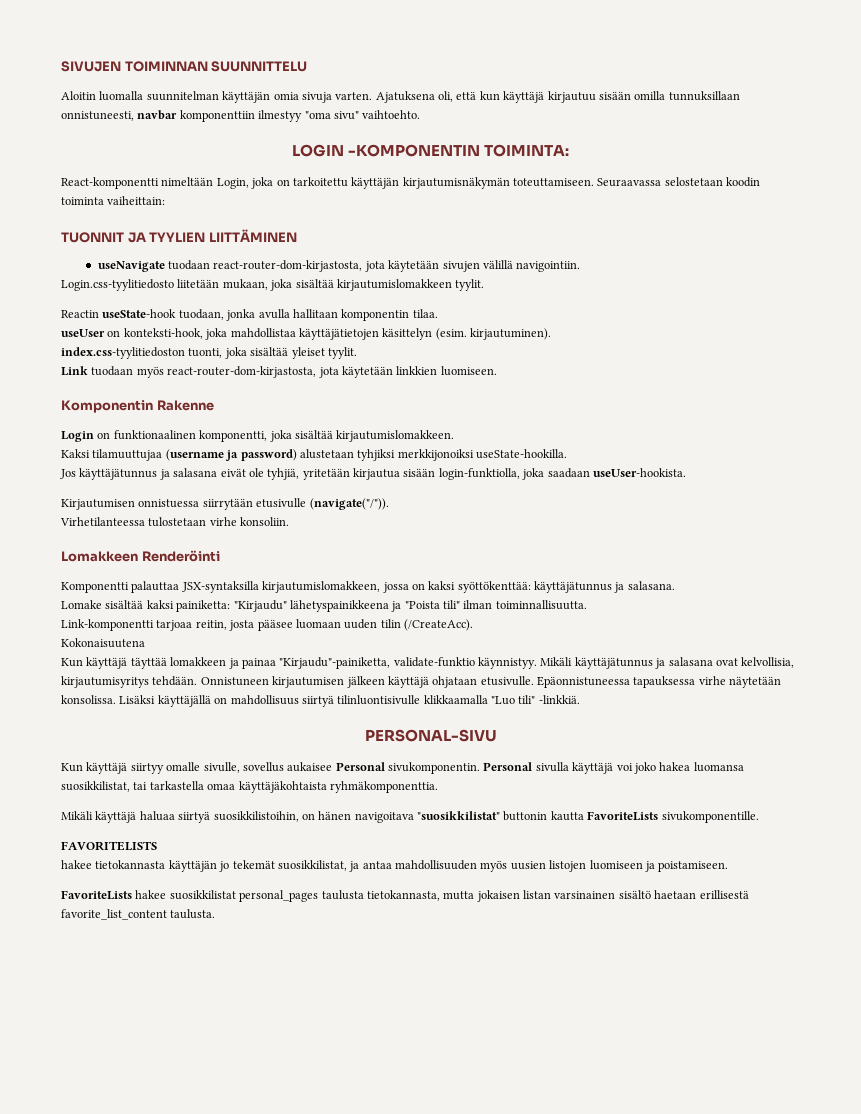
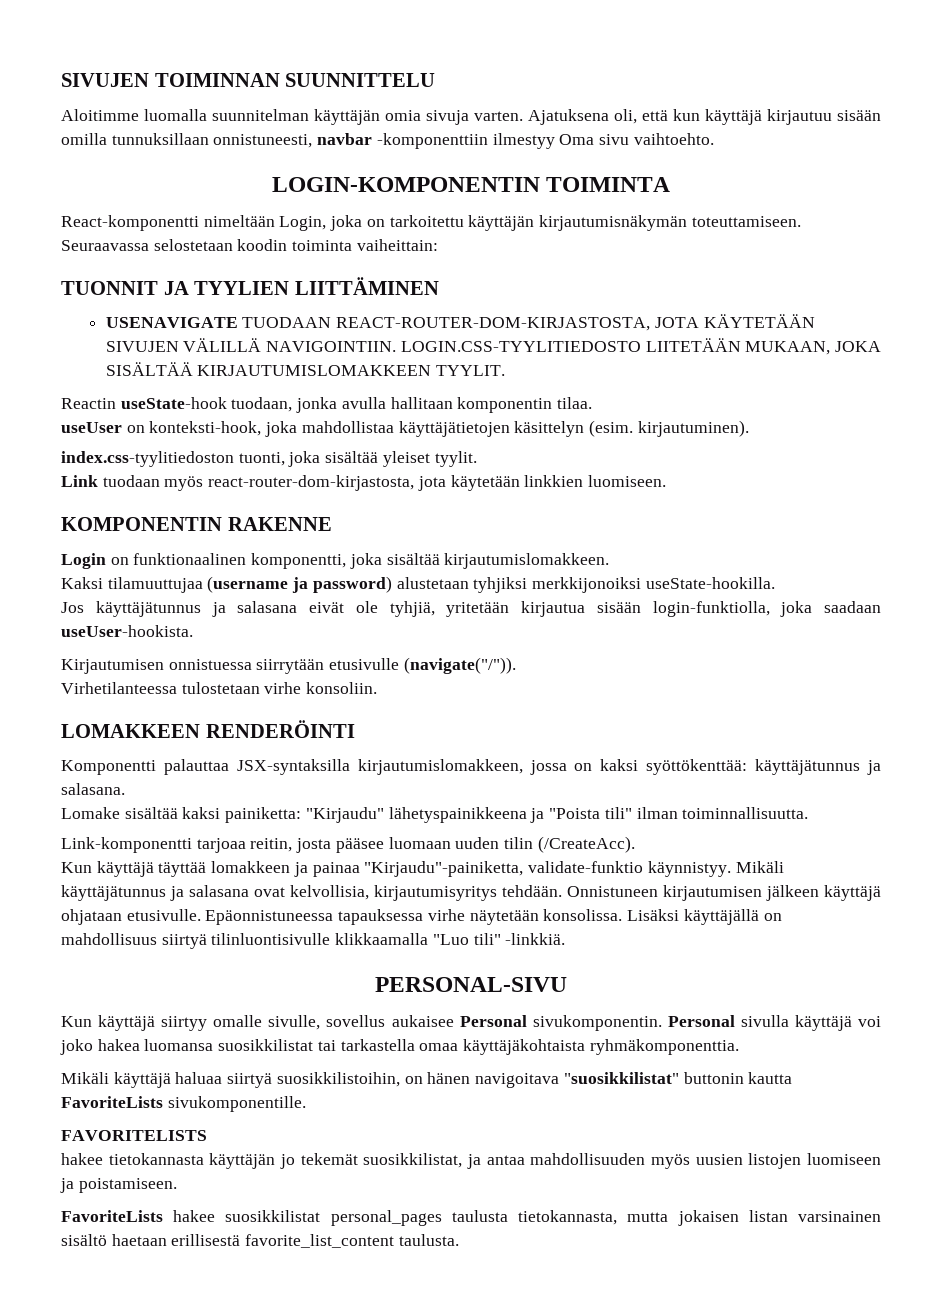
- Aloitin luomalla suunnitelman käyttäjän omia sivuja varten.
+ Aloitimme luomalla suunnitelman käyttäjän omia sivuja varten.
- Ajatuksena oli, että kun käyttäjä kirjautuu sisään omilla tunnuksillaan onnistuneesti, navbar komponenttiin ilmestyy "oma sivu" vaihtoehto.
- LOGIN -KOMPONENTIN TOIMINTA:
+ Ajatuksena oli, että kun käyttäjä kirjautuu sisään omilla tunnuksillaan onnistuneesti, navbar -komponenttiin ilmestyy Oma sivu vaihtoehto.
+ LOGIN-KOMPONENTIN TOIMINTA
- useNavigate tuodaan react-router-dom-kirjastosta, jota käytetään sivujen välillä navigointiin.
- Login.css-tyylitiedosto liitetään mukaan, joka sisältää kirjautumislomakkeen tyylit.
+ USENAVIGATE TUODAAN REACT-ROUTER-DOM-KIRJASTOSTA, JOTA KÄYTETÄÄN SIVUJEN VÄLILLÄ NAVIGOINTIIN. LOGIN.CSS-TYYLITIEDOSTO LIITETÄÄN MUKAAN, JOKA SISÄLTÄÄ KIRJAUTUMISLOMAKKEEN TYYLIT.
- Komponentin Rakenne
+ KOMPONENTIN RAKENNE
- Lomakkeen Renderöinti
+ LOMAKKEEN RENDERÖINTI
- Kokonaisuutena
- Personal sivulla käyttäjä voi joko hakea luomansa suosikkilistat, tai tarkastella omaa käyttäjäkohtaista ryhmäkomponenttia.
+ Personal sivulla käyttäjä voi joko hakea luomansa suosikkilistat tai tarkastella omaa käyttäjäkohtaista ryhmäkomponenttia.

